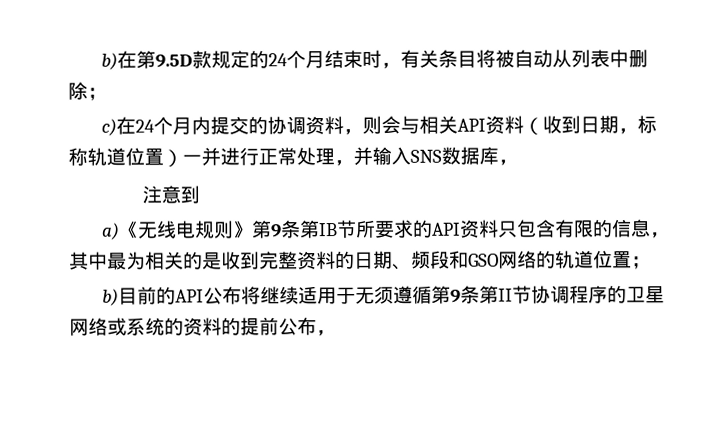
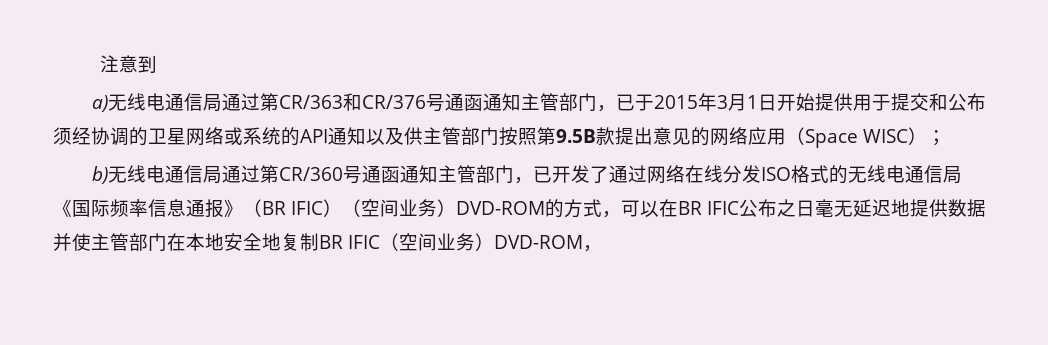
- b)在第9.5D款规定的24个月结束时，有关条目将被自动从列表中删除；
- c)在24个月内提交的协调资料，则会与相关API资料（收到日期，标称轨道位置）一并进行正常处理，并输入SNS数据库，
  注意到
- a)《无线电规则》第9条第IB节所要求的API资料只包含有限的信息，其中最为相关的是收到完整资料的日期、频段和GSO网络的轨道位置；
- b)目前的API公布将继续适用于无须遵循第9条第II节协调程序的卫星网络或系统的资料的提前公布，
+ a)无线电通信局通过第CR/363和CR/376号通函通知主管部门，已于2015年3月1日开始提供用于提交和公布须经协调的卫星网络或系统的API通知以及供主管部门按照第9.5B款提出意见的网络应用（Space WISC）；
+ b)无线电通信局通过第CR/360号通函通知主管部门，已开发了通过网络在线分发ISO格式的无线电通信局《国际频率信息通报》（BR IFIC）（空间业务）DVD-ROM的方式，可以在BR IFIC公布之日毫无延迟地提供数据并使主管部门在本地安全地复制BR IFIC（空间业务）DVD-ROM，

